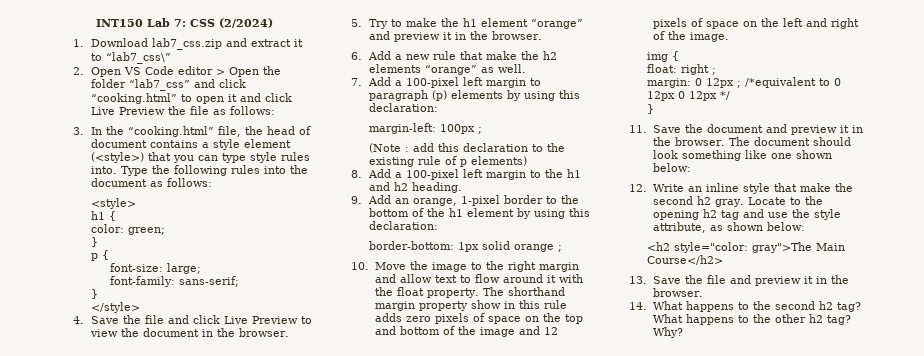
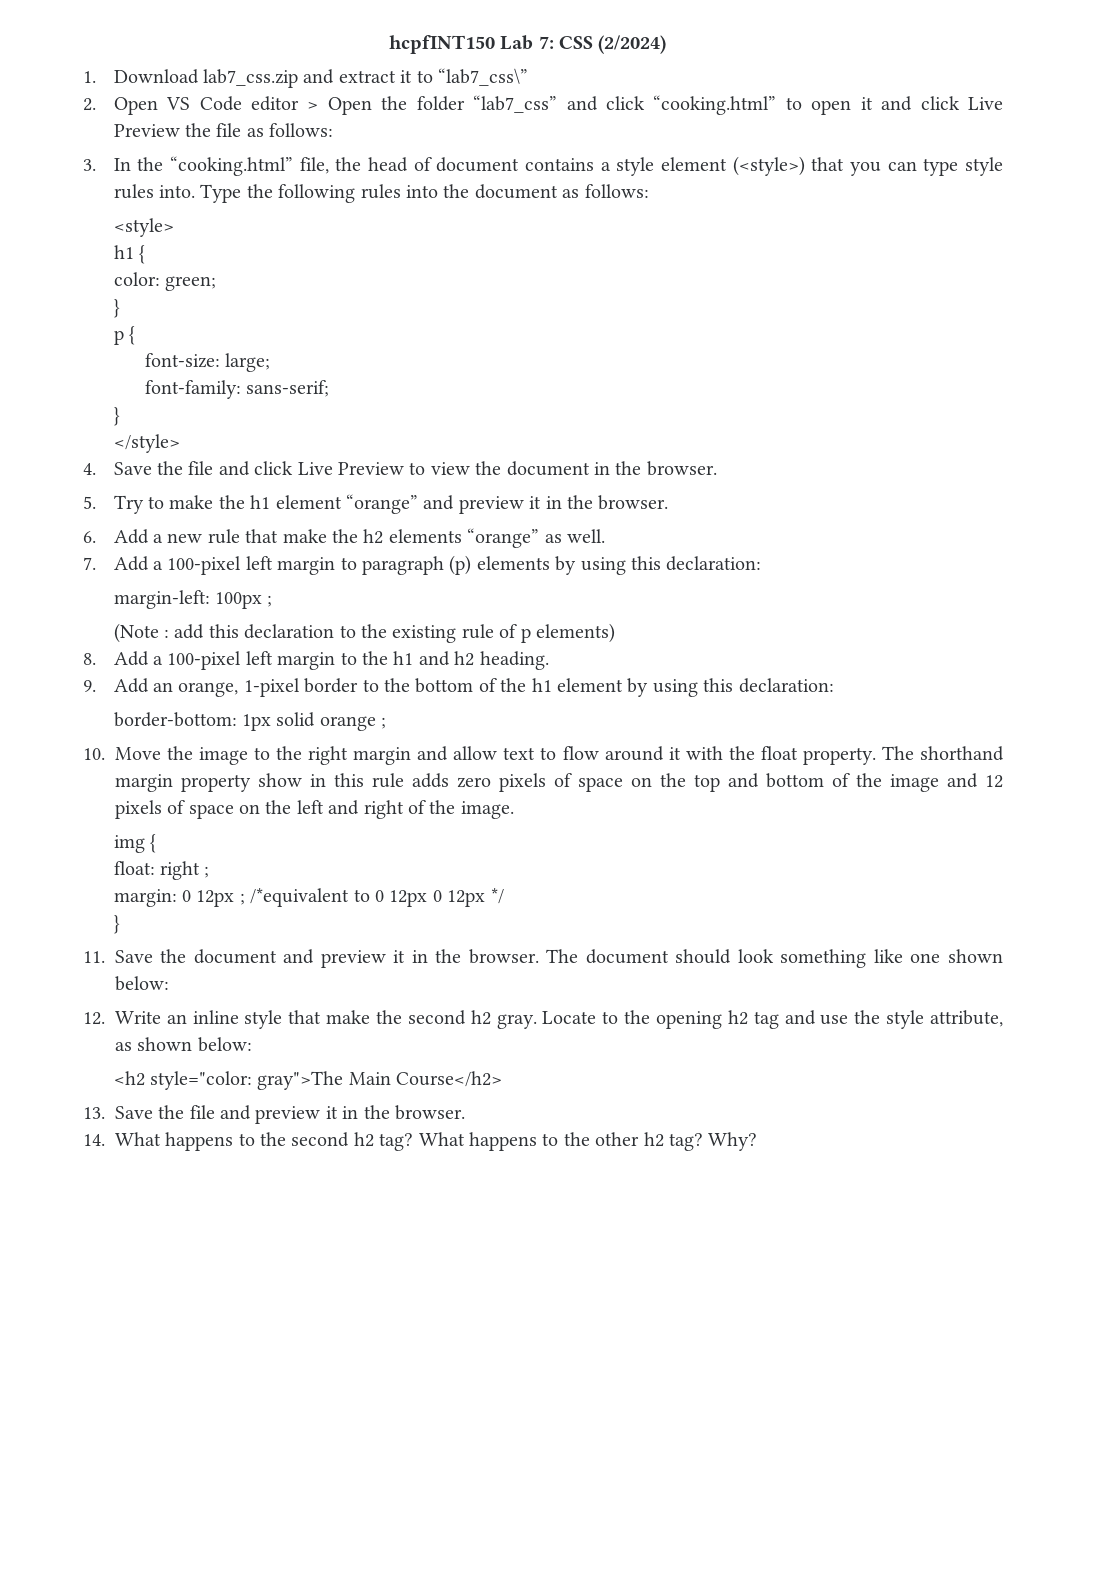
- INT150 Lab 7: CSS (2/2024)
+ hcpfINT150 Lab 7: CSS (2/2024)

